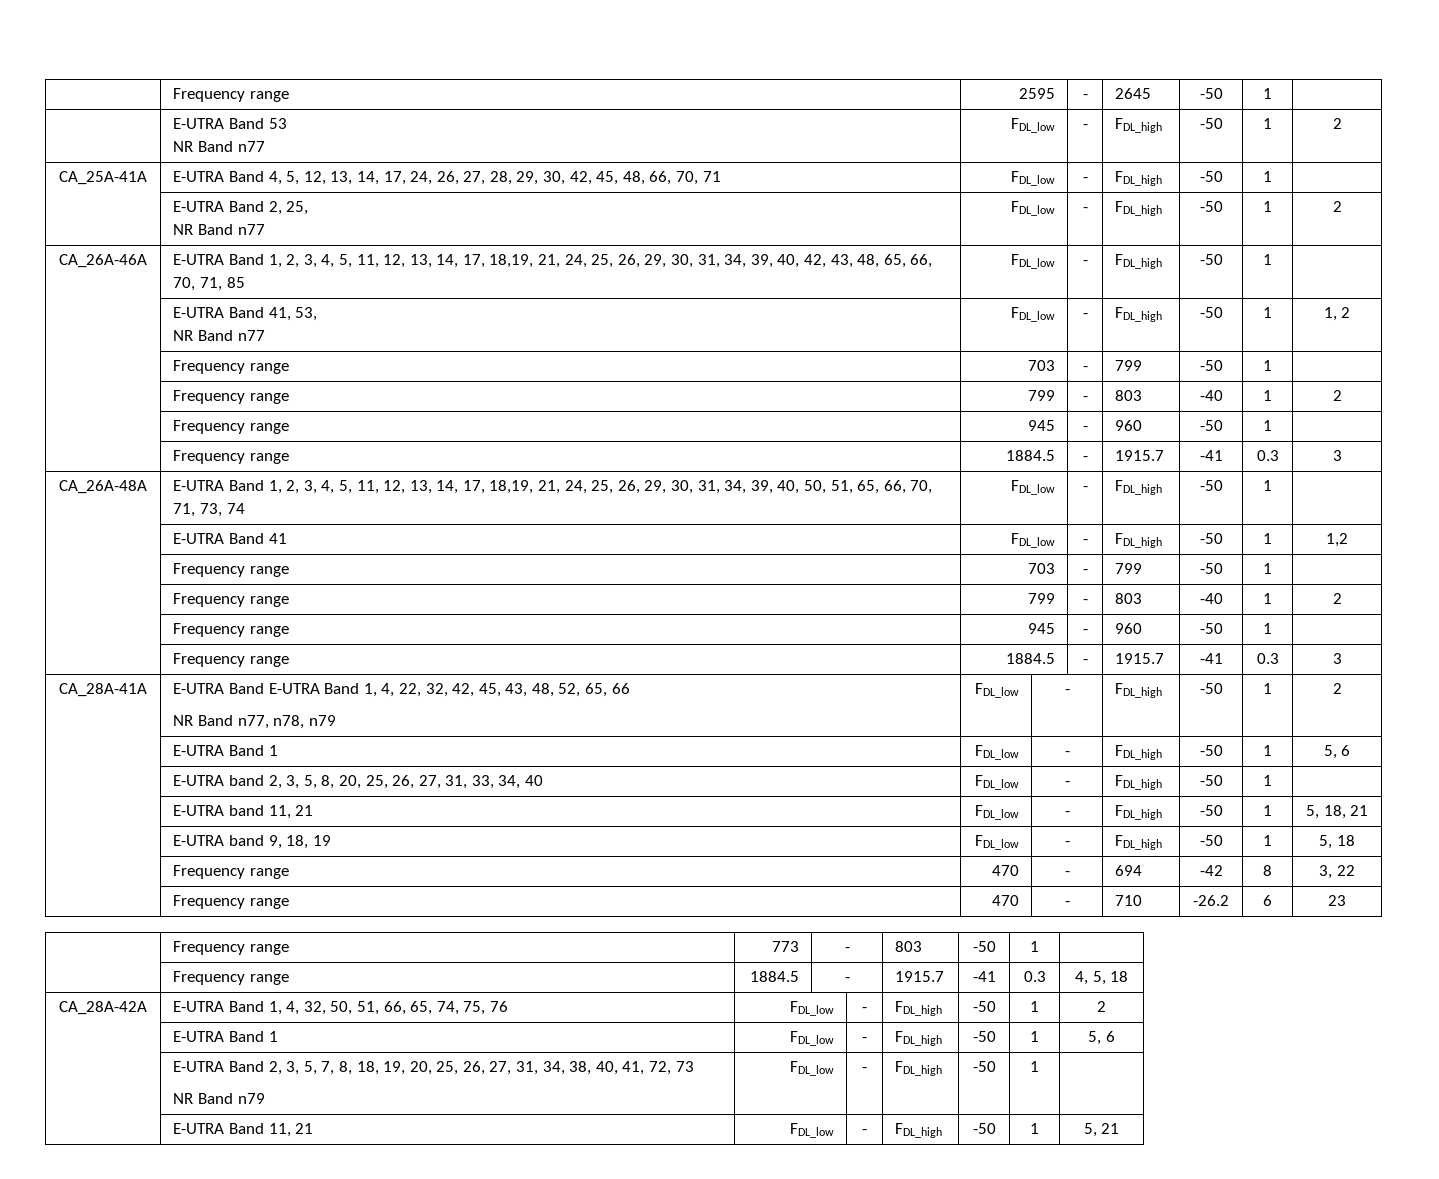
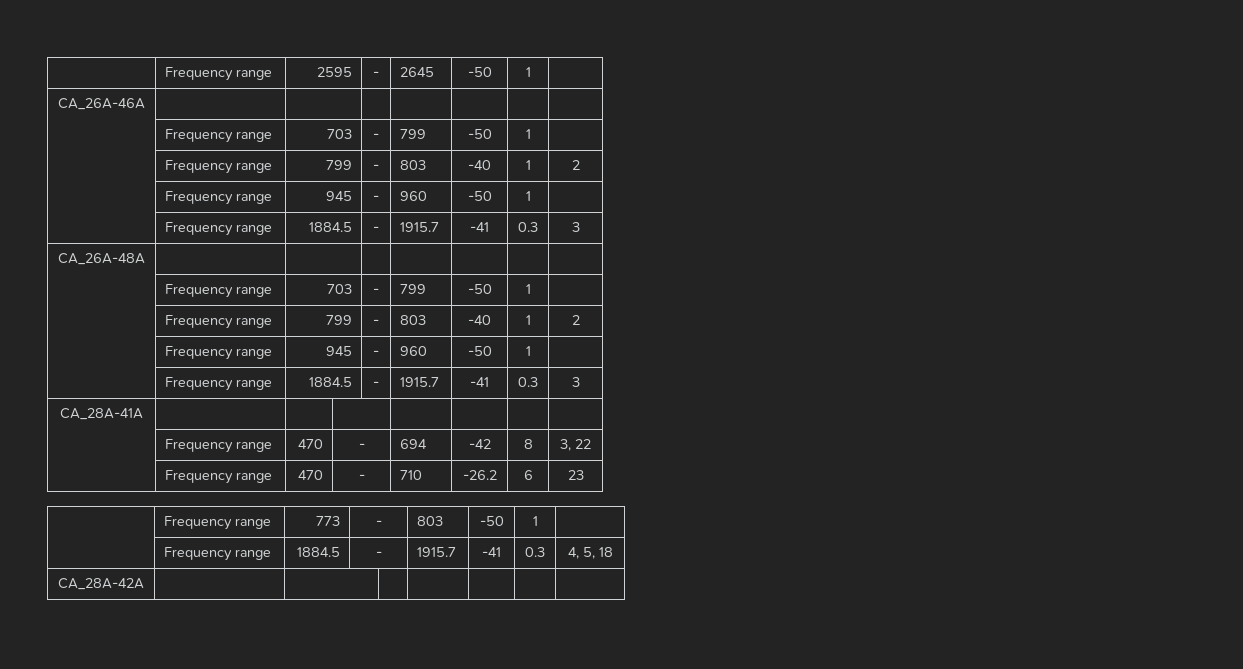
- | E-UTRA Band 53
- NR Band n77 | FDL_low | - | FDL_high | -50 | 1 | 2
- CA_25A-41A | E-UTRA Band 4, 5, 12, 13, 14, 17, 24, 26, 27, 28, 29, 30, 42, 45, 48, 66, 70, 71 | FDL_low | - | FDL_high | -50 | 1 |
- | E-UTRA Band 2, 25,
- NR Band n77 | FDL_low | - | FDL_high | -50 | 1 | 2
- CA_26A-46A | E-UTRA Band 1, 2, 3, 4, 5, 11, 12, 13, 14, 17, 18,19, 21, 24, 25, 26, 29, 30, 31, 34, 39, 40, 42, 43, 48, 65, 66, 70, 71, 85 | FDL_low | - | FDL_high | -50 | 1 |
- | E-UTRA Band 41, 53,
- NR Band n77 | FDL_low | - | FDL_high | -50 | 1 | 1, 2
+ CA_26A-46A | | | | | | |
- CA_26A-48A | E-UTRA Band 1, 2, 3, 4, 5, 11, 12, 13, 14, 17, 18,19, 21, 24, 25, 26, 29, 30, 31, 34, 39, 40, 50, 51, 65, 66, 70, 71, 73, 74 | FDL_low | - | FDL_high | -50 | 1 |
- | E-UTRA Band 41 | FDL_low | - | FDL_high | -50 | 1 | 1,2
+ CA_26A-48A | | | | | | |
- CA_28A-41A | E-UTRA Band E-UTRA Band 1, 4, 22, 32, 42, 45, 43, 48, 52, 65, 66
- NR Band n77, n78, n79 | FDL_low | - | FDL_high | -50 | 1 | 2
- | E-UTRA Band 1 | FDL_low | - | FDL_high | -50 | 1 | 5, 6
- | E-UTRA band 2, 3, 5, 8, 20, 25, 26, 27, 31, 33, 34, 40 | FDL_low | - | FDL_high | -50 | 1 |
- | E-UTRA band 11, 21 | FDL_low | - | FDL_high | -50 | 1 | 5, 18, 21
- | E-UTRA band 9, 18, 19 | FDL_low | - | FDL_high | -50 | 1 | 5, 18
+ CA_28A-41A | | | | | | |
- CA_28A-42A | E-UTRA Band 1, 4, 32, 50, 51, 66, 65, 74, 75, 76 | FDL_low | - | FDL_high | -50 | 1 | 2
- | E-UTRA Band 1 | FDL_low | - | FDL_high | -50 | 1 | 5, 6
- | E-UTRA Band 2, 3, 5, 7, 8, 18, 19, 20, 25, 26, 27, 31, 34, 38, 40, 41, 72, 73
- NR Band n79 | FDL_low | - | FDL_high | -50 | 1 |
- | E-UTRA Band 11, 21 | FDL_low | - | FDL_high | -50 | 1 | 5, 21
+ CA_28A-42A | | | | | | |

